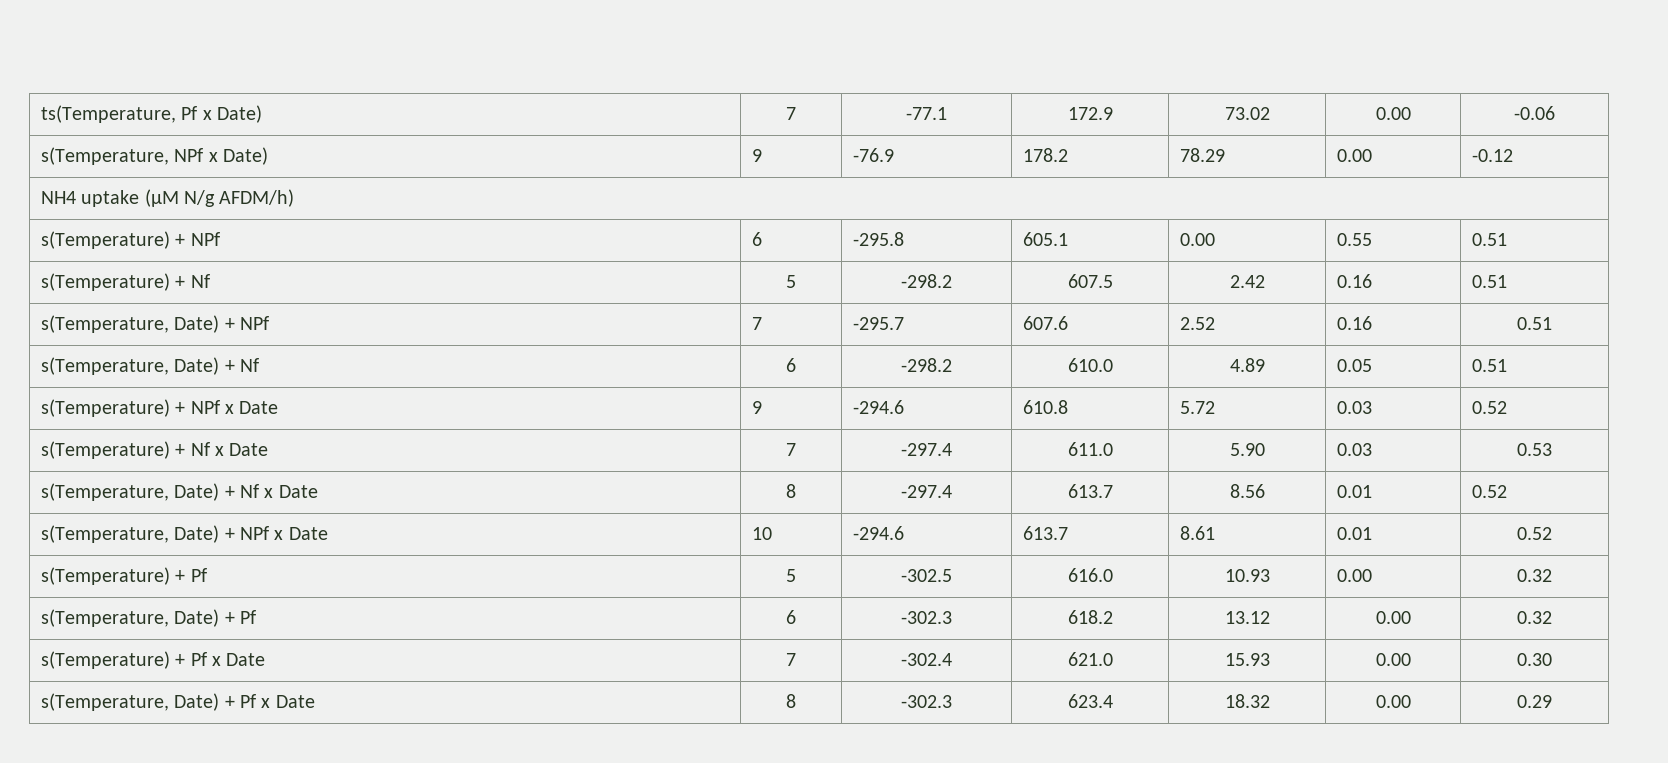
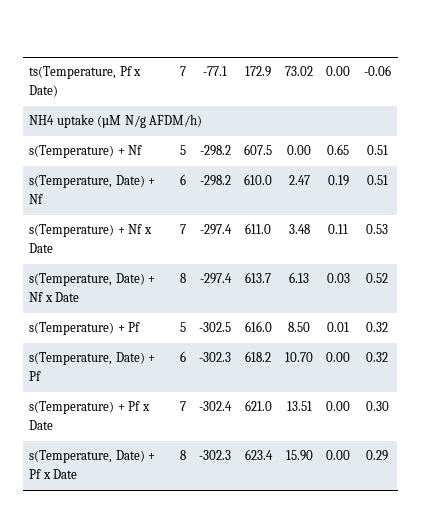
- s(Temperature, NPf x Date) | 9 | -76.9 | 178.2 | 78.29 | 0.00 | -0.12
- s(Temperature) + NPf | 6 | -295.8 | 605.1 | 0.00 | 0.55 | 0.51
- s(Temperature) + Nf | 5 | -298.2 | 607.5 | 2.42 | 0.16 | 0.51
- s(Temperature, Date) + NPf | 7 | -295.7 | 607.6 | 2.52 | 0.16 | 0.51
+ s(Temperature) + Nf | 5 | -298.2 | 607.5 | 0.00 | 0.65 | 0.51
- s(Temperature, Date) + Nf | 6 | -298.2 | 610.0 | 4.89 | 0.05 | 0.51
- s(Temperature) + NPf x Date | 9 | -294.6 | 610.8 | 5.72 | 0.03 | 0.52
+ s(Temperature, Date) + Nf | 6 | -298.2 | 610.0 | 2.47 | 0.19 | 0.51
- s(Temperature) + Nf x Date | 7 | -297.4 | 611.0 | 5.90 | 0.03 | 0.53
+ s(Temperature) + Nf x Date | 7 | -297.4 | 611.0 | 3.48 | 0.11 | 0.53
- s(Temperature, Date) + Nf x Date | 8 | -297.4 | 613.7 | 8.56 | 0.01 | 0.52
- s(Temperature, Date) + NPf x Date | 10 | -294.6 | 613.7 | 8.61 | 0.01 | 0.52
+ s(Temperature, Date) + Nf x Date | 8 | -297.4 | 613.7 | 6.13 | 0.03 | 0.52
- s(Temperature) + Pf | 5 | -302.5 | 616.0 | 10.93 | 0.00 | 0.32
+ s(Temperature) + Pf | 5 | -302.5 | 616.0 | 8.50 | 0.01 | 0.32
- s(Temperature, Date) + Pf | 6 | -302.3 | 618.2 | 13.12 | 0.00 | 0.32
+ s(Temperature, Date) + Pf | 6 | -302.3 | 618.2 | 10.70 | 0.00 | 0.32
- s(Temperature) + Pf x Date | 7 | -302.4 | 621.0 | 15.93 | 0.00 | 0.30
+ s(Temperature) + Pf x Date | 7 | -302.4 | 621.0 | 13.51 | 0.00 | 0.30
- s(Temperature, Date) + Pf x Date | 8 | -302.3 | 623.4 | 18.32 | 0.00 | 0.29
+ s(Temperature, Date) + Pf x Date | 8 | -302.3 | 623.4 | 15.90 | 0.00 | 0.29

